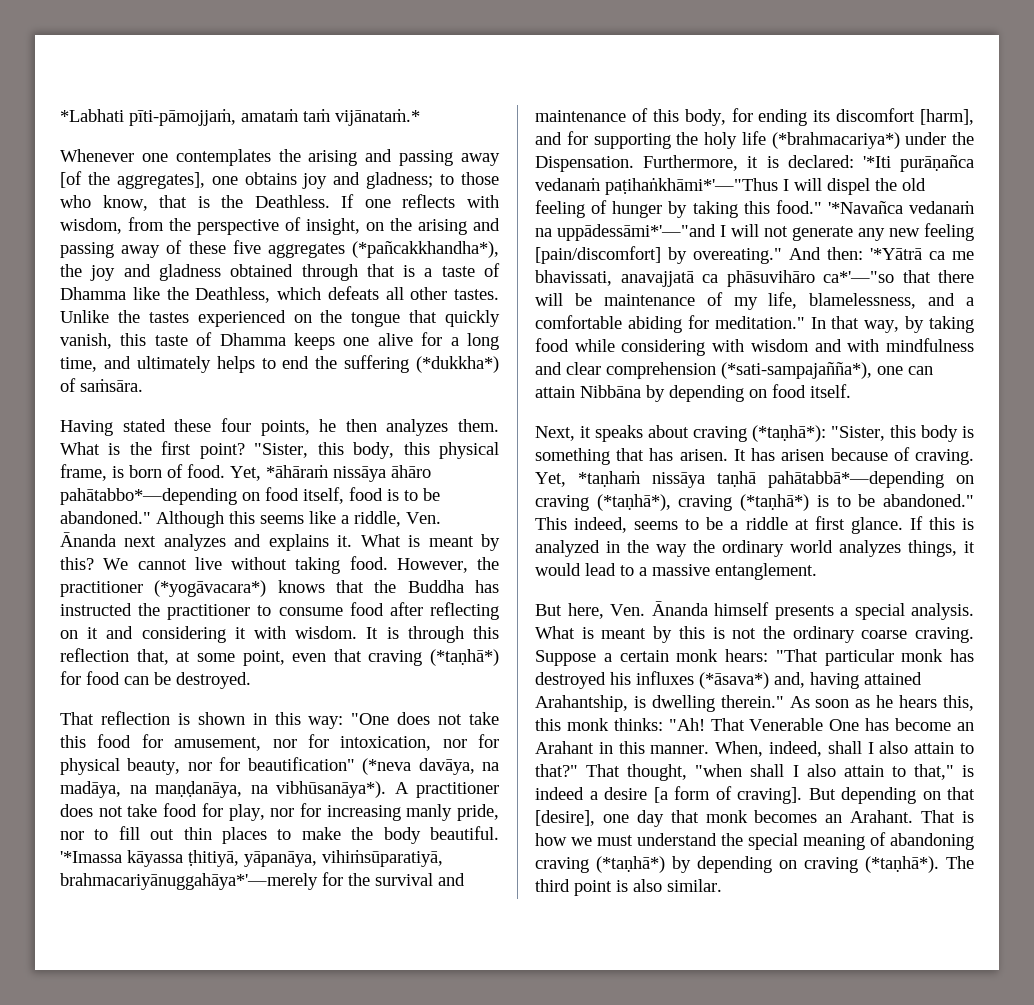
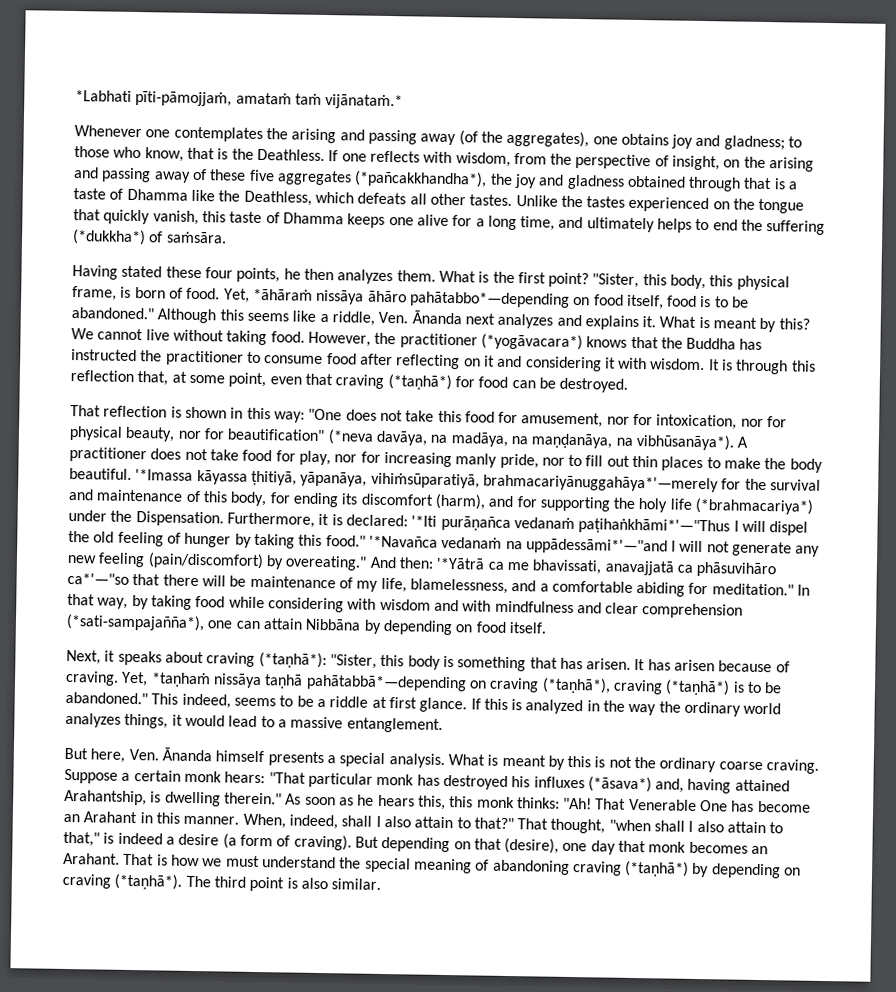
- Whenever one contemplates the arising and passing away [of the aggregates], one obtains joy and gladness; to those who know, that is the Deathless.
+ Whenever one contemplates the arising and passing away (of the aggregates), one obtains joy and gladness; to those who know, that is the Deathless.
- '*Imassa kāyassa ṭhitiyā, yāpanāya, vihiṁsūparatiyā, brahmacariyānuggahāya*'—merely for the survival and maintenance of this body, for ending its discomfort [harm], and for supporting the holy life (*brahmacariya*) under the Dispensation.
+ '*Imassa kāyassa ṭhitiyā, yāpanāya, vihiṁsūparatiyā, brahmacariyānuggahāya*'—merely for the survival and maintenance of this body, for ending its discomfort (harm), and for supporting the holy life (*brahmacariya*) under the Dispensation.
- '*Navañca vedanaṁ na uppādessāmi*'—"and I will not generate any new feeling [pain/discomfort] by overeating."
+ '*Navañca vedanaṁ na uppādessāmi*'—"and I will not generate any new feeling (pain/discomfort) by overeating."
- That thought, "when shall I also attain to that," is indeed a desire [a form of craving].
+ That thought, "when shall I also attain to that," is indeed a desire (a form of craving).
- But depending on that [desire], one day that monk becomes an Arahant.
+ But depending on that (desire), one day that monk becomes an Arahant.

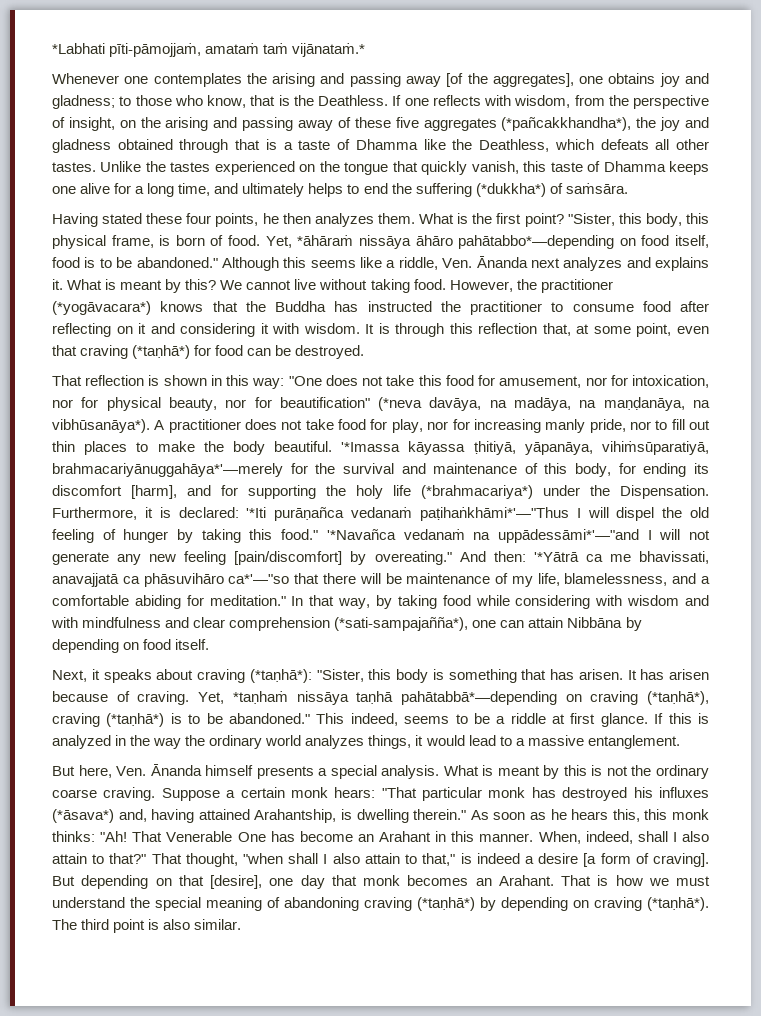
- Whenever one contemplates the arising and passing away (of the aggregates), one obtains joy and gladness; to those who know, that is the Deathless.
+ Whenever one contemplates the arising and passing away [of the aggregates], one obtains joy and gladness; to those who know, that is the Deathless.
- '*Imassa kāyassa ṭhitiyā, yāpanāya, vihiṁsūparatiyā, brahmacariyānuggahāya*'—merely for the survival and maintenance of this body, for ending its discomfort (harm), and for supporting the holy life (*brahmacariya*) under the Dispensation.
+ '*Imassa kāyassa ṭhitiyā, yāpanāya, vihiṁsūparatiyā, brahmacariyānuggahāya*'—merely for the survival and maintenance of this body, for ending its discomfort [harm], and for supporting the holy life (*brahmacariya*) under the Dispensation.
- '*Navañca vedanaṁ na uppādessāmi*'—"and I will not generate any new feeling (pain/discomfort) by overeating."
+ '*Navañca vedanaṁ na uppādessāmi*'—"and I will not generate any new feeling [pain/discomfort] by overeating."
- That thought, "when shall I also attain to that," is indeed a desire (a form of craving).
+ That thought, "when shall I also attain to that," is indeed a desire [a form of craving].
- But depending on that (desire), one day that monk becomes an Arahant.
+ But depending on that [desire], one day that monk becomes an Arahant.

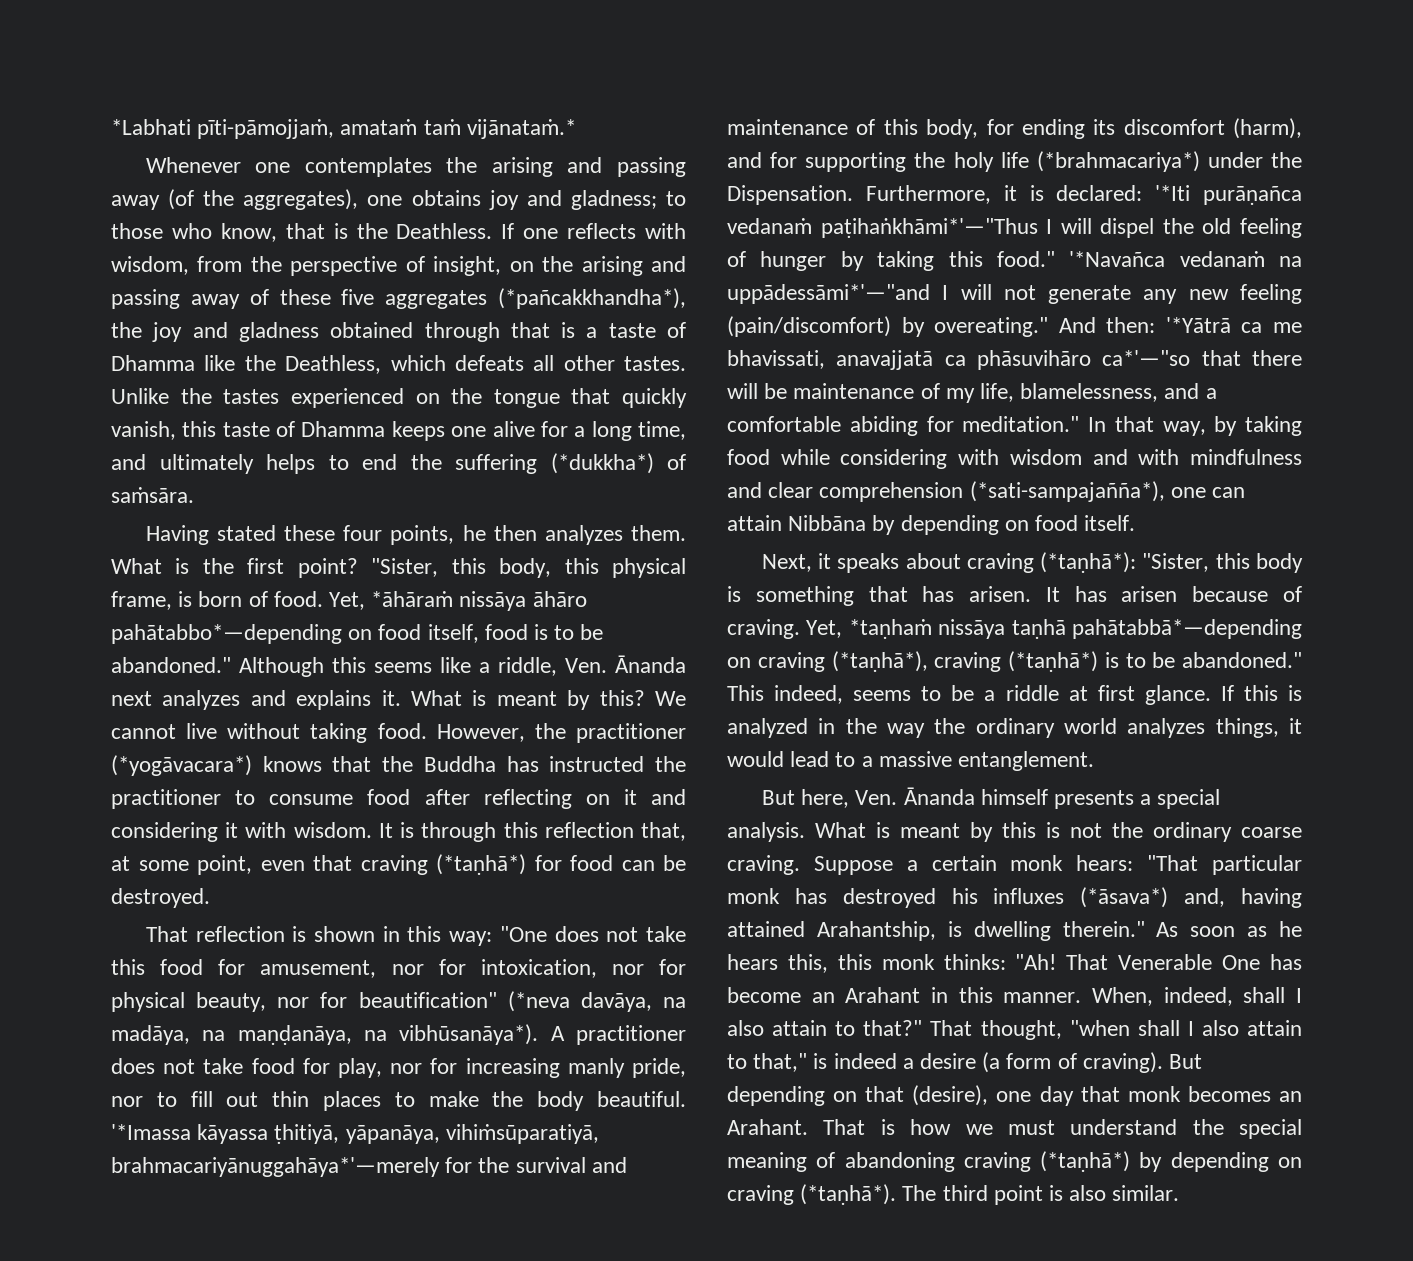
- Whenever one contemplates the arising and passing away [of the aggregates], one obtains joy and gladness; to those who know, that is the Deathless.
+ Whenever one contemplates the arising and passing away (of the aggregates), one obtains joy and gladness; to those who know, that is the Deathless.
- '*Imassa kāyassa ṭhitiyā, yāpanāya, vihiṁsūparatiyā, brahmacariyānuggahāya*'—merely for the survival and maintenance of this body, for ending its discomfort [harm], and for supporting the holy life (*brahmacariya*) under the Dispensation.
+ '*Imassa kāyassa ṭhitiyā, yāpanāya, vihiṁsūparatiyā, brahmacariyānuggahāya*'—merely for the survival and maintenance of this body, for ending its discomfort (harm), and for supporting the holy life (*brahmacariya*) under the Dispensation.
- '*Navañca vedanaṁ na uppādessāmi*'—"and I will not generate any new feeling [pain/discomfort] by overeating."
+ '*Navañca vedanaṁ na uppādessāmi*'—"and I will not generate any new feeling (pain/discomfort) by overeating."
- That thought, "when shall I also attain to that," is indeed a desire [a form of craving].
+ That thought, "when shall I also attain to that," is indeed a desire (a form of craving).
- But depending on that [desire], one day that monk becomes an Arahant.
+ But depending on that (desire), one day that monk becomes an Arahant.

